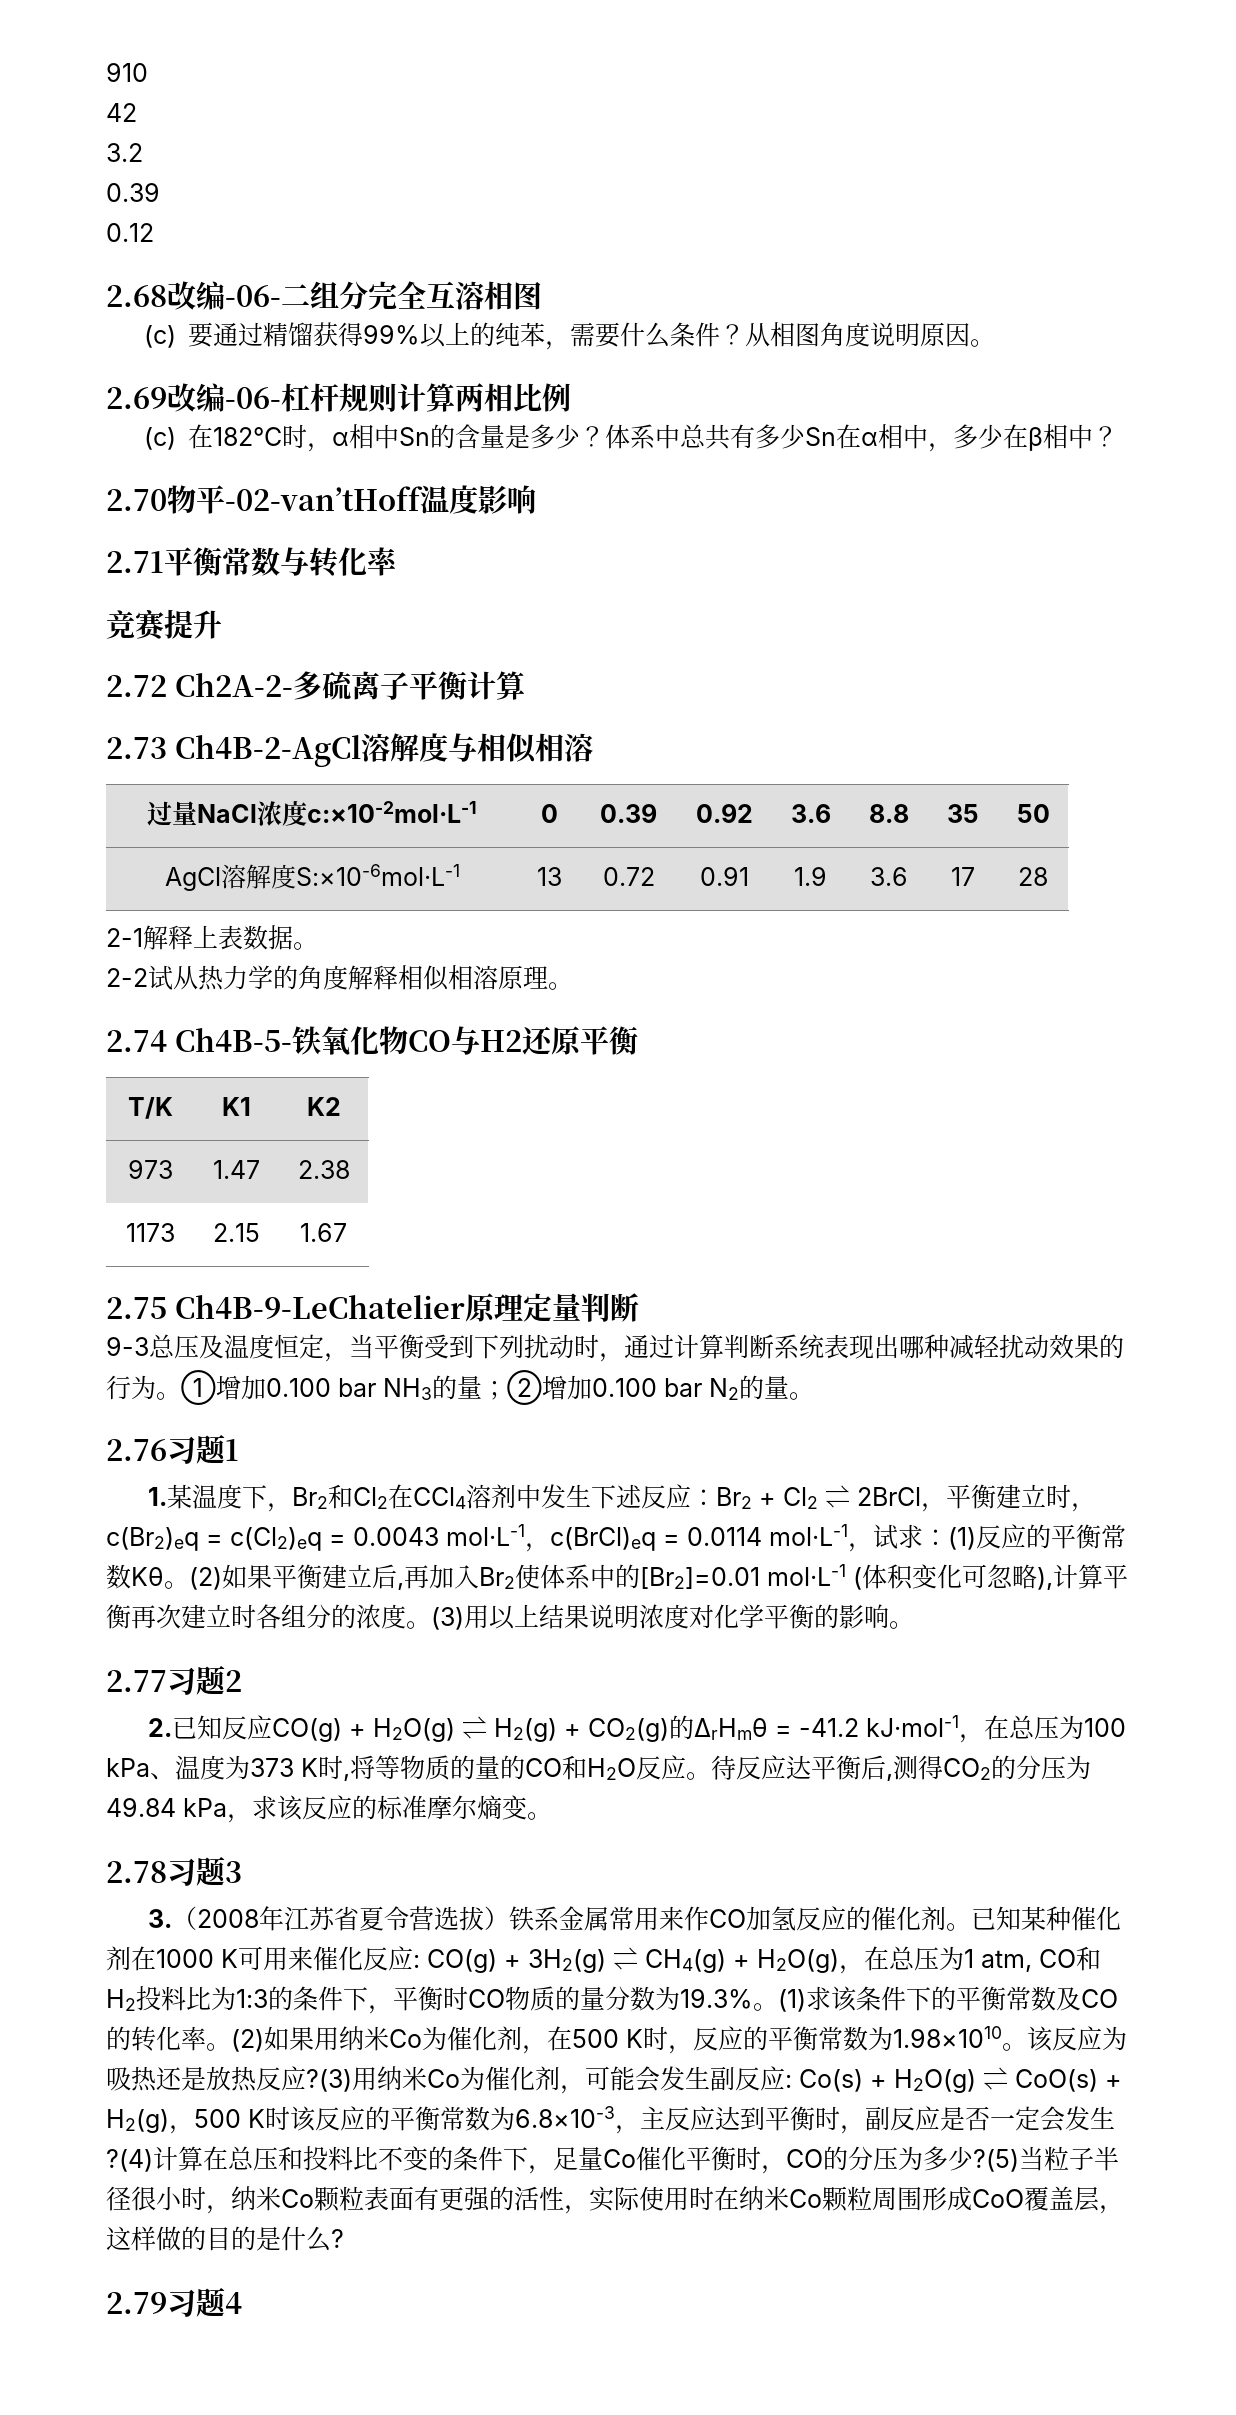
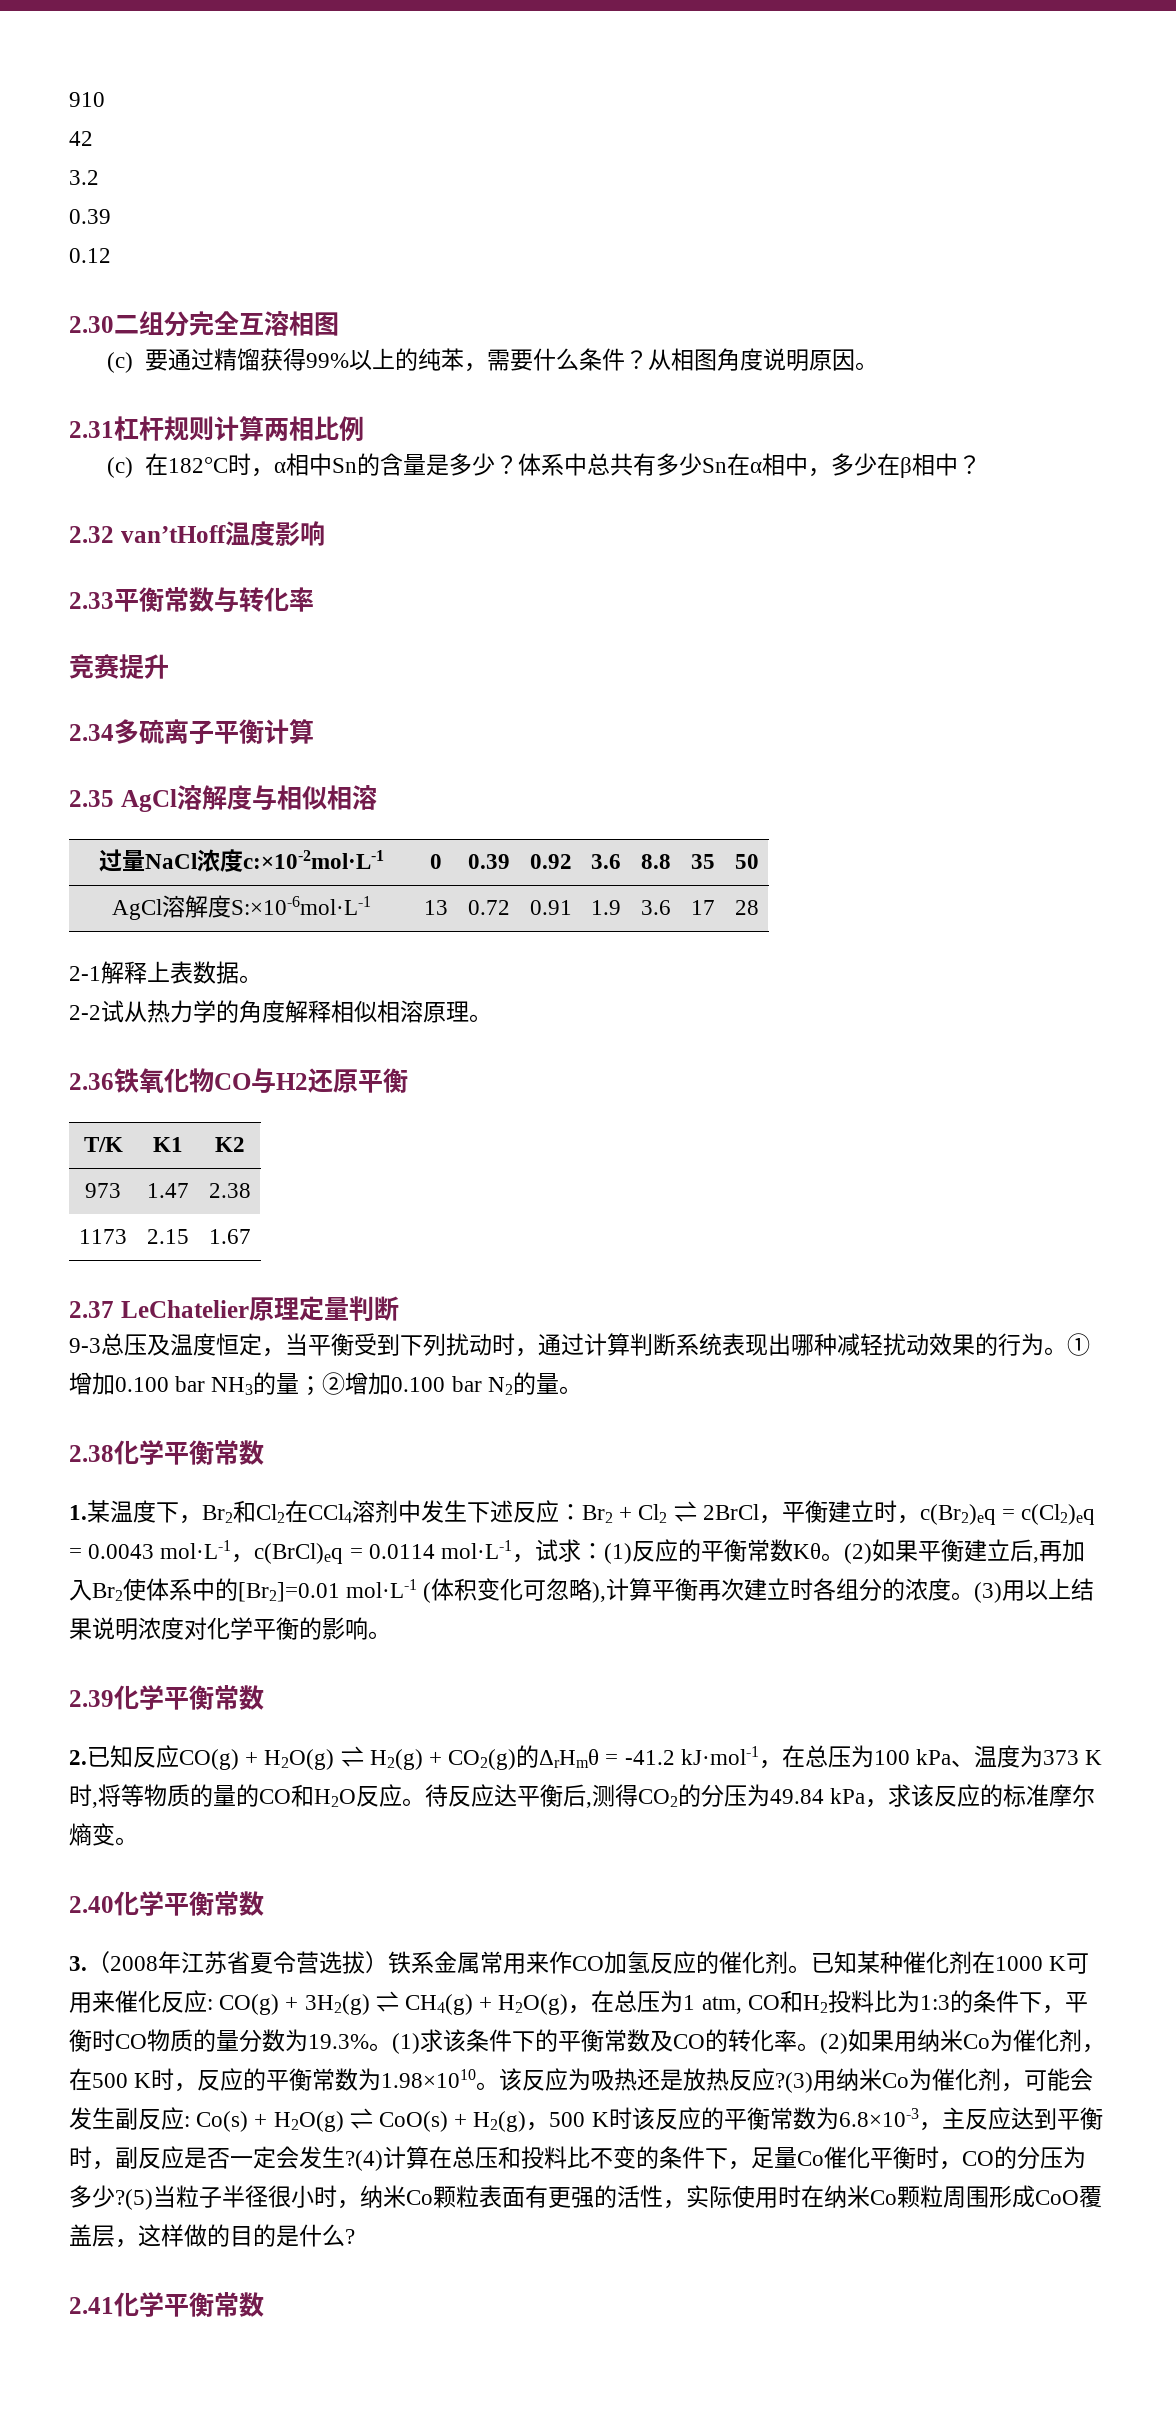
- 2.68改编-06-二组分完全互溶相图
+ 2.30二组分完全互溶相图
- 2.69改编-06-杠杆规则计算两相比例
+ 2.31杠杆规则计算两相比例
- 2.70物平-02-van’tHoff温度影响
+ 2.32 van’tHoff温度影响
- 2.71平衡常数与转化率
+ 2.33平衡常数与转化率
- 2.72 Ch2A-2-多硫离子平衡计算
+ 2.34多硫离子平衡计算
- 2.73 Ch4B-2-AgCl溶解度与相似相溶
+ 2.35 AgCl溶解度与相似相溶
- 2.74 Ch4B-5-铁氧化物CO与H2还原平衡
+ 2.36铁氧化物CO与H2还原平衡
- 2.75 Ch4B-9-LeChatelier原理定量判断
+ 2.37 LeChatelier原理定量判断
- 2.76习题1
+ 2.38化学平衡常数
- 2.77习题2
+ 2.39化学平衡常数
- 2.78习题3
+ 2.40化学平衡常数
- 2.79习题4
+ 2.41化学平衡常数

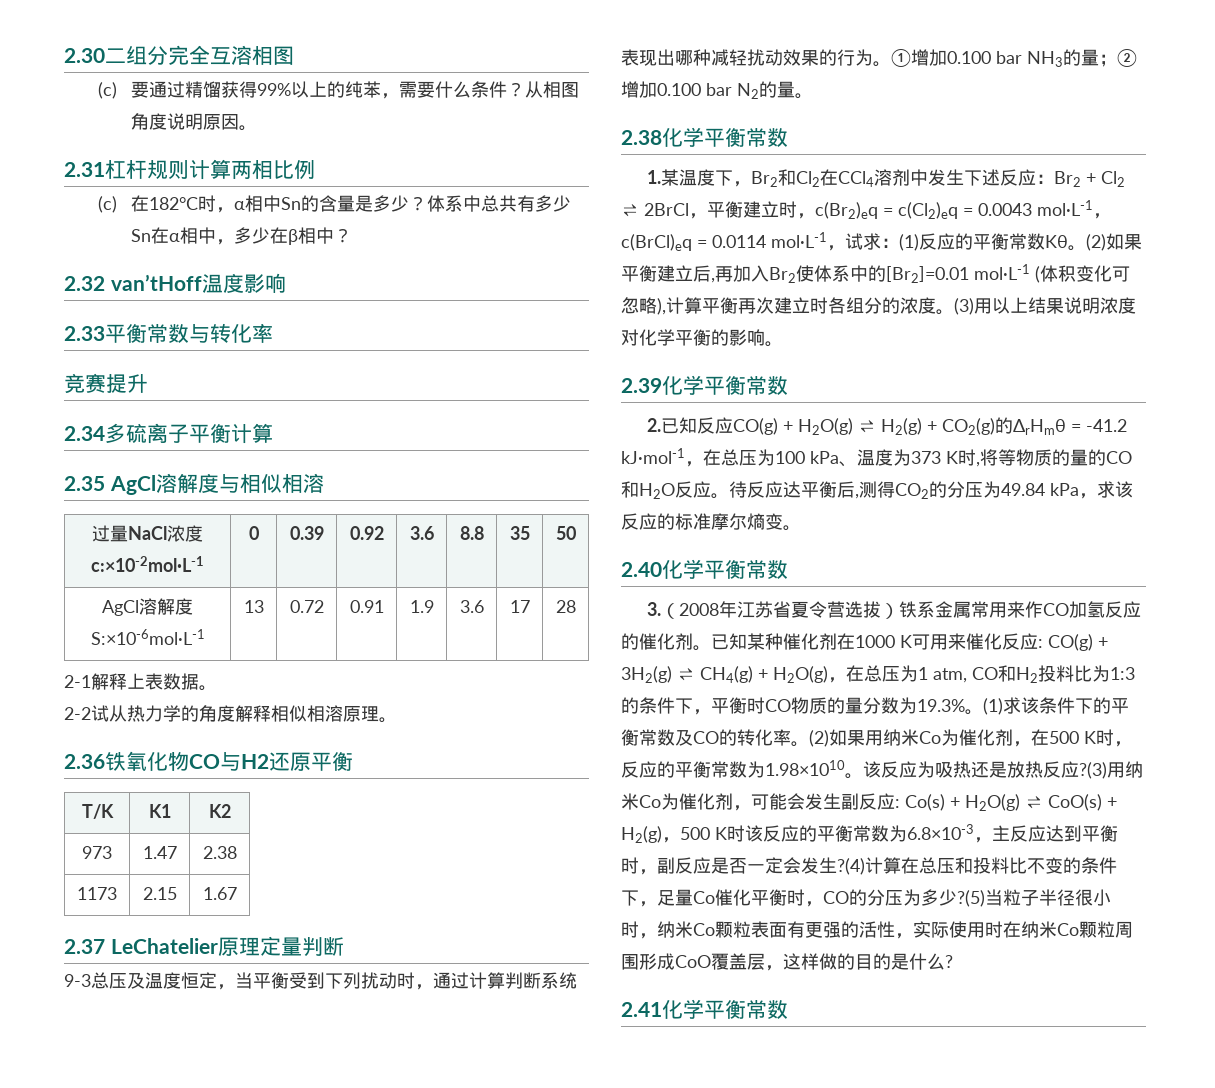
- 910
- 42
- 3.2
- 0.39
- 0.12

